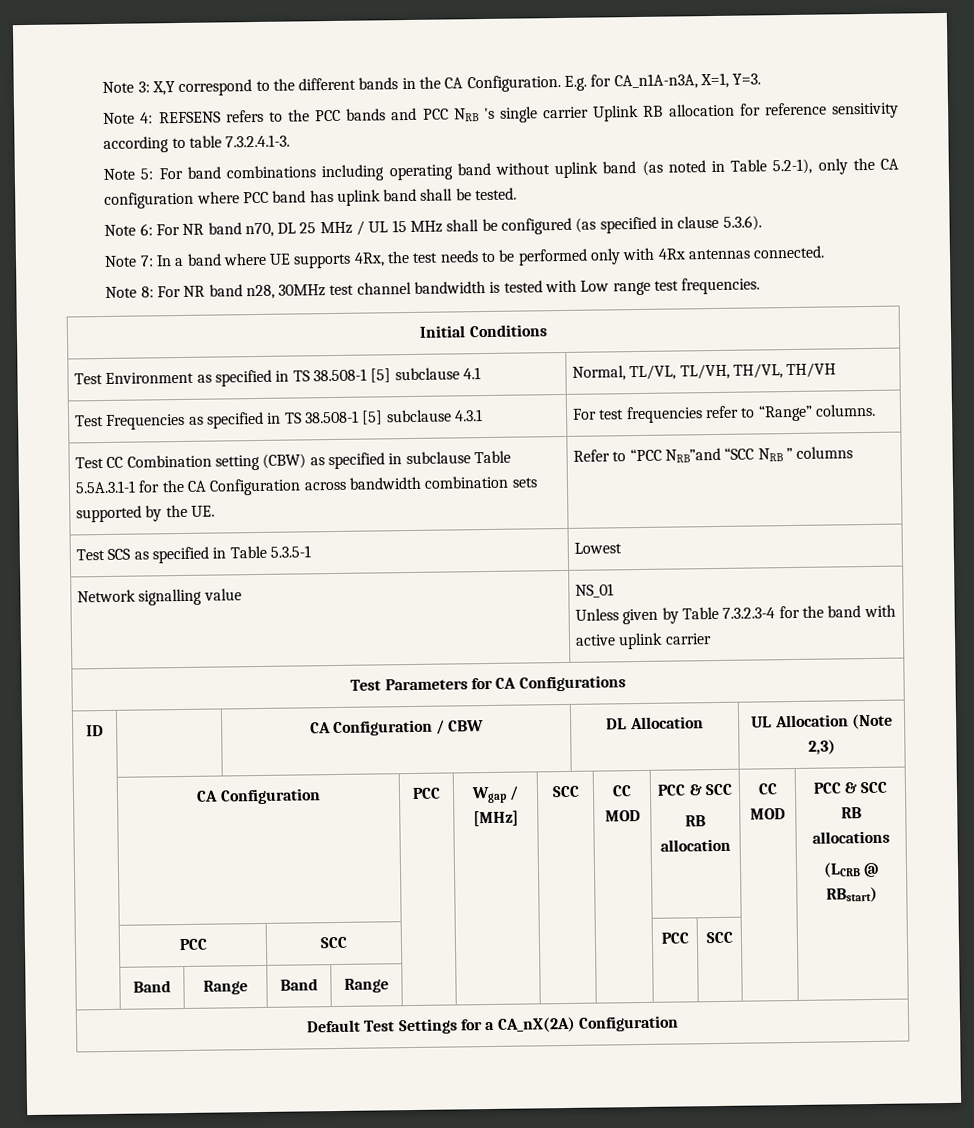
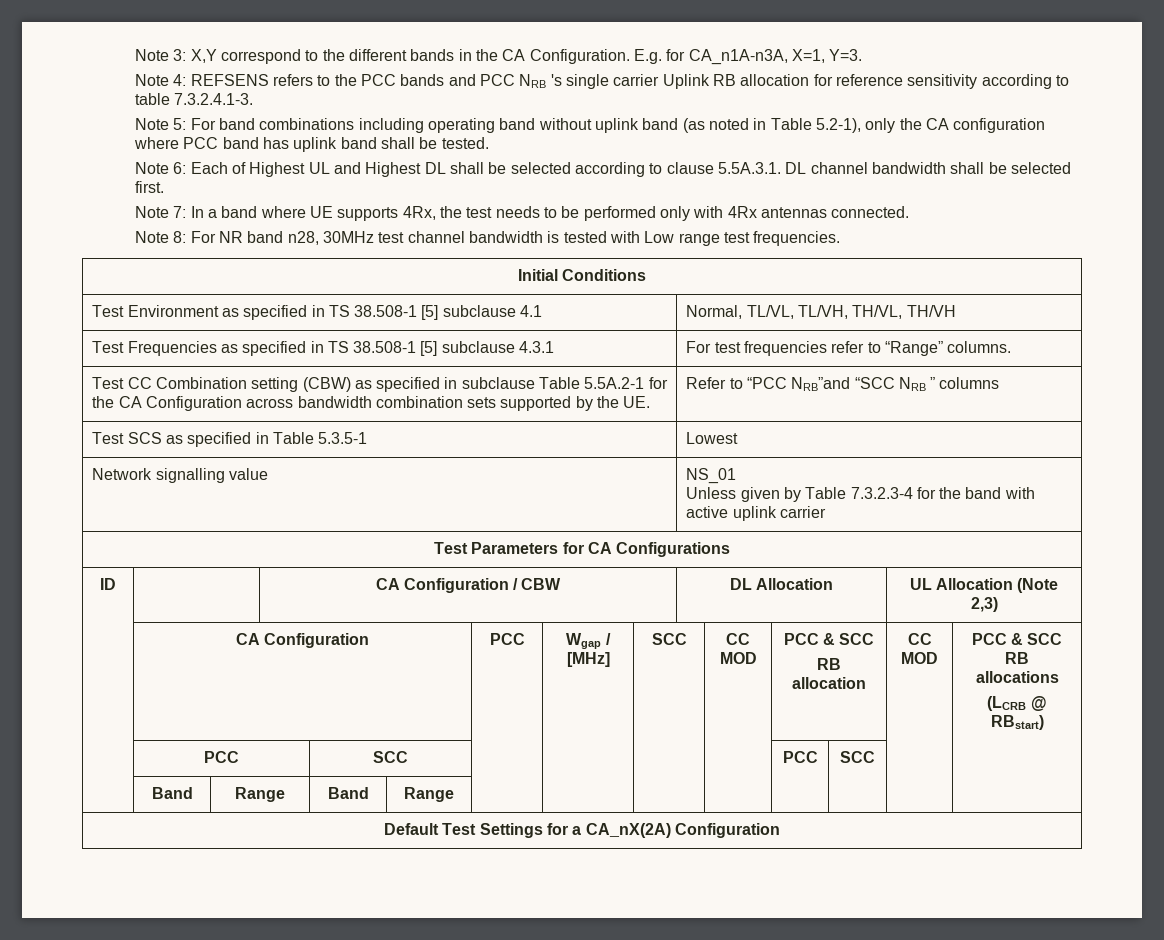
- Note 6: For NR band n70, DL 25 MHz / UL 15 MHz shall be configured (as specified in clause 5.3.6).
+ Note 6: Each of Highest UL and Highest DL shall be selected according to clause 5.5A.3.1. DL channel bandwidth shall be selected first.
- Test CC Combination setting (CBW) as specified in subclause Table 5.5A.3.1-1 for the CA Configuration across bandwidth combination sets supported by the UE. | Refer to “PCC NRB”and “SCC NRB ” columns
+ Test CC Combination setting (CBW) as specified in subclause Table 5.5A.2-1 for the CA Configuration across bandwidth combination sets supported by the UE. | Refer to “PCC NRB”and “SCC NRB ” columns

